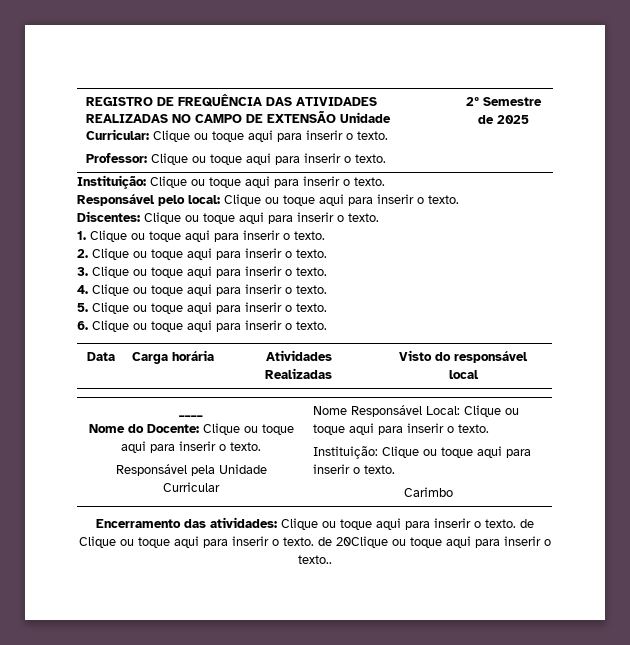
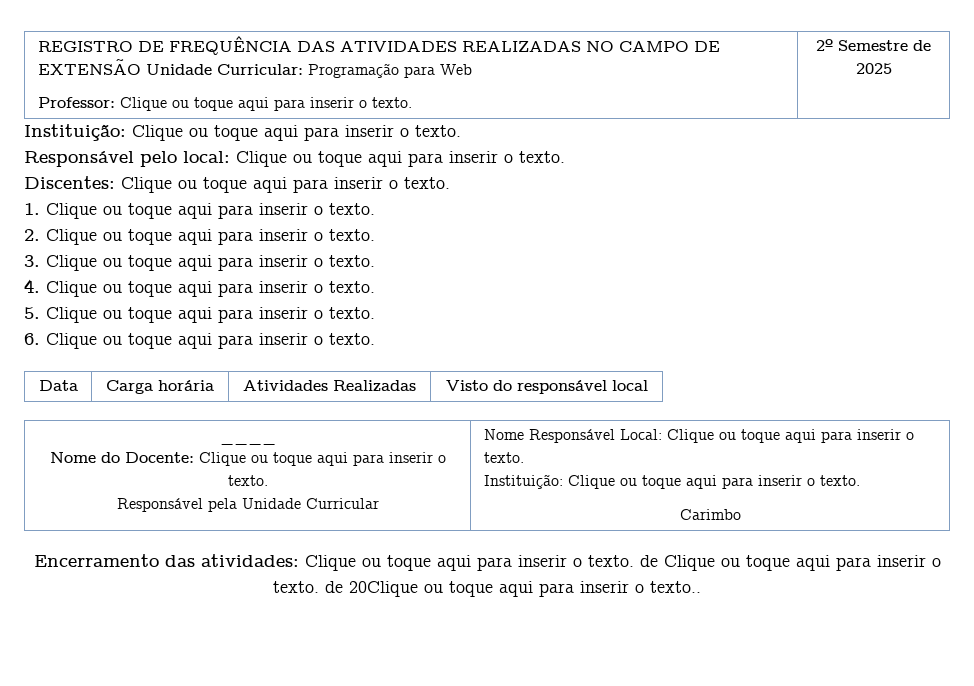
- REGISTRO DE FREQUÊNCIA DAS ATIVIDADES REALIZADAS NO CAMPO DE EXTENSÃO Unidade Curricular: Clique ou toque aqui para inserir o texto.
+ REGISTRO DE FREQUÊNCIA DAS ATIVIDADES REALIZADAS NO CAMPO DE EXTENSÃO Unidade Curricular: Programação para Web

